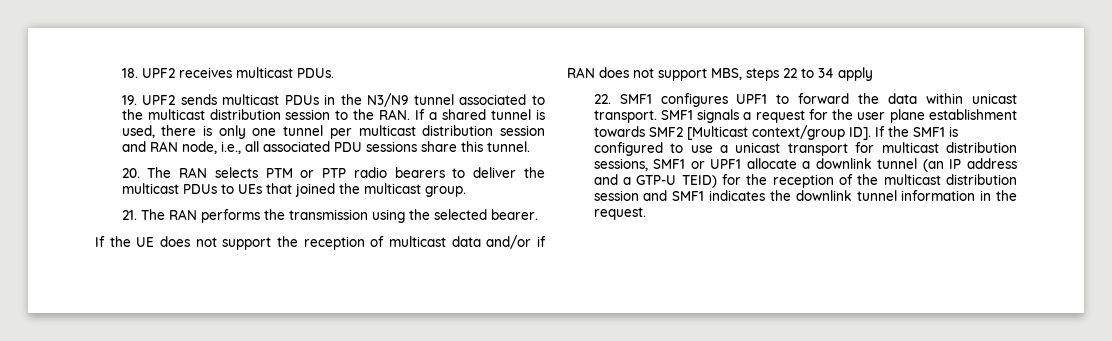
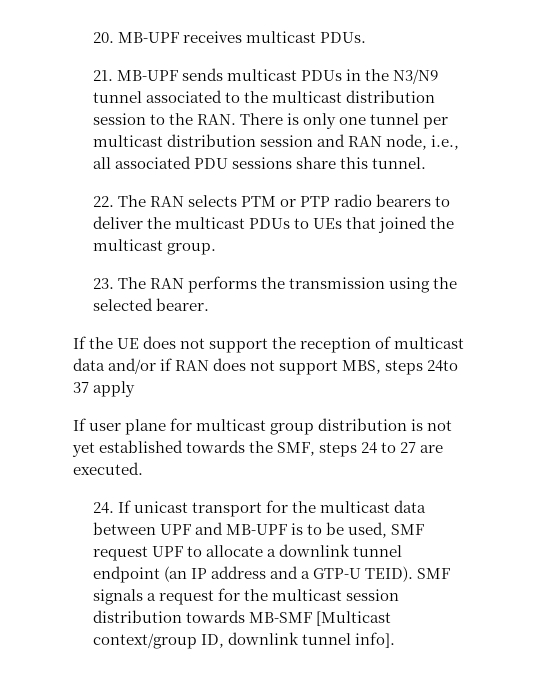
- 18. UPF2 receives multicast PDUs.
+ 20. MB-UPF receives multicast PDUs.
- 19. UPF2 sends multicast PDUs in the N3/N9 tunnel associated to the multicast distribution session to the RAN. If a shared tunnel is used, there is only one tunnel per multicast distribution session and RAN node, i.e., all associated PDU sessions share this tunnel.
+ 21. MB-UPF sends multicast PDUs in the N3/N9 tunnel associated to the multicast distribution session to the RAN. There is only one tunnel per multicast distribution session and RAN node, i.e., all associated PDU sessions share this tunnel.
- 20. The RAN selects PTM or PTP radio bearers to deliver the multicast PDUs to UEs that joined the multicast group.
+ 22. The RAN selects PTM or PTP radio bearers to deliver the multicast PDUs to UEs that joined the multicast group.
- 21. The RAN performs the transmission using the selected bearer.
+ 23. The RAN performs the transmission using the selected bearer.
- If the UE does not support the reception of multicast data and/or if RAN does not support MBS, steps 22 to 34 apply
- 22. SMF1 configures UPF1 to forward the data within unicast transport. SMF1 signals a request for the user plane establishment towards SMF2 [Multicast context/group ID]. If the SMF1 is configured to use a unicast transport for multicast distribution sessions, SMF1 or UPF1 allocate a downlink tunnel (an IP address and a GTP-U TEID) for the reception of the multicast distribution session and SMF1 indicates the downlink tunnel information in the request.
+ If the UE does not support the reception of multicast data and/or if RAN does not support MBS, steps 24to 37 apply
+ If user plane for multicast group distribution is not yet established towards the SMF, steps 24 to 27 are executed.
+ 24. If unicast transport for the multicast data between UPF and MB-UPF is to be used, SMF request UPF to allocate a downlink tunnel endpoint (an IP address and a GTP-U TEID). SMF signals a request for the multicast session distribution towards MB-SMF [Multicast context/group ID, downlink tunnel info].

